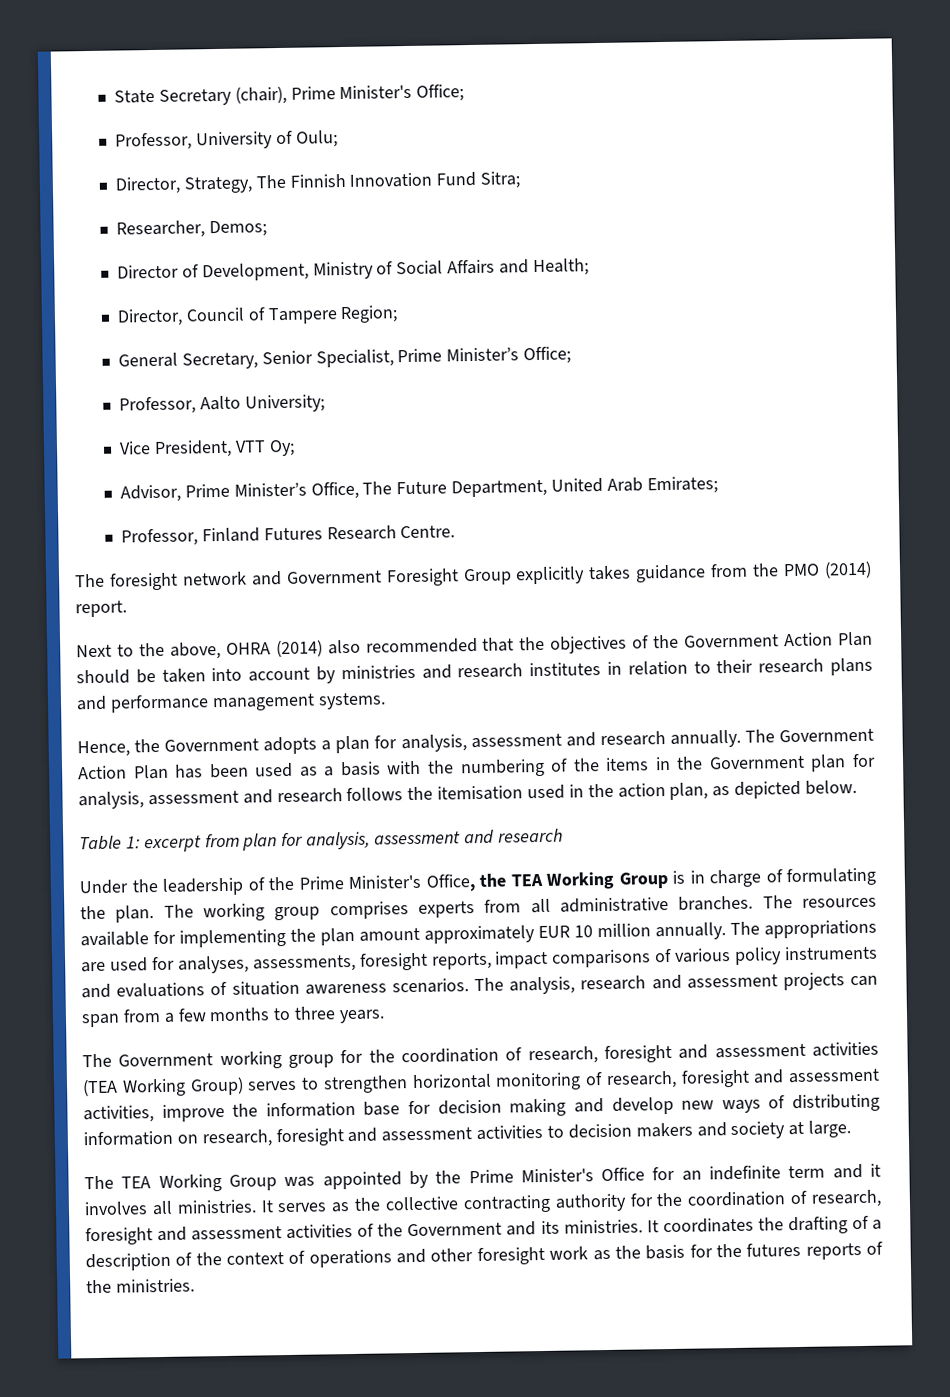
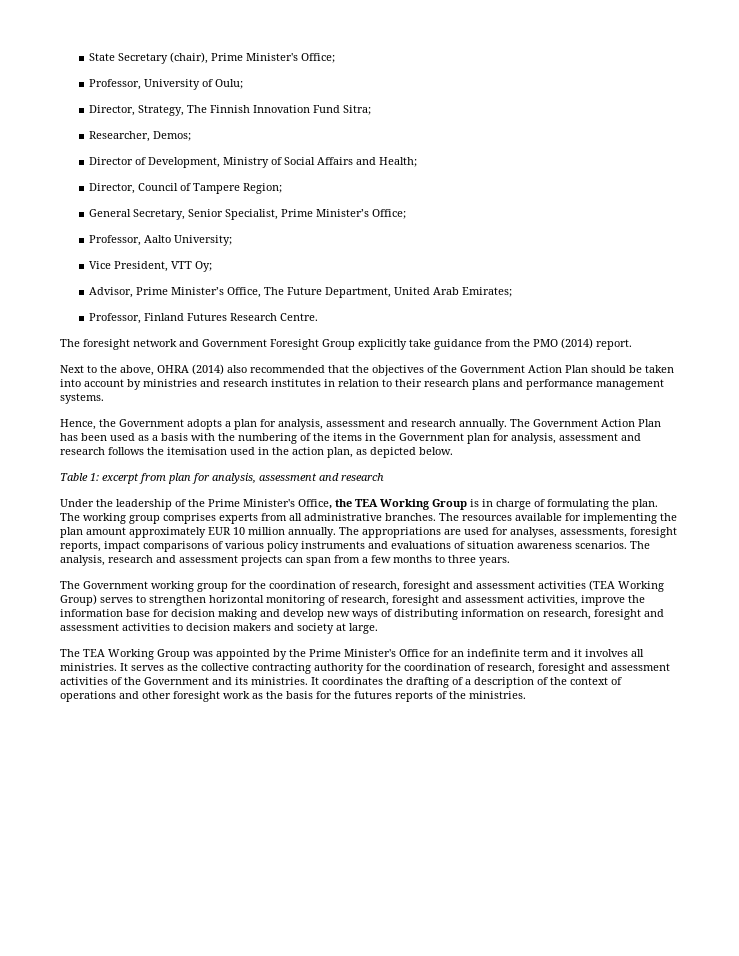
- The foresight network and Government Foresight Group explicitly takes guidance from the PMO (2014) report.
+ The foresight network and Government Foresight Group explicitly take guidance from the PMO (2014) report.

